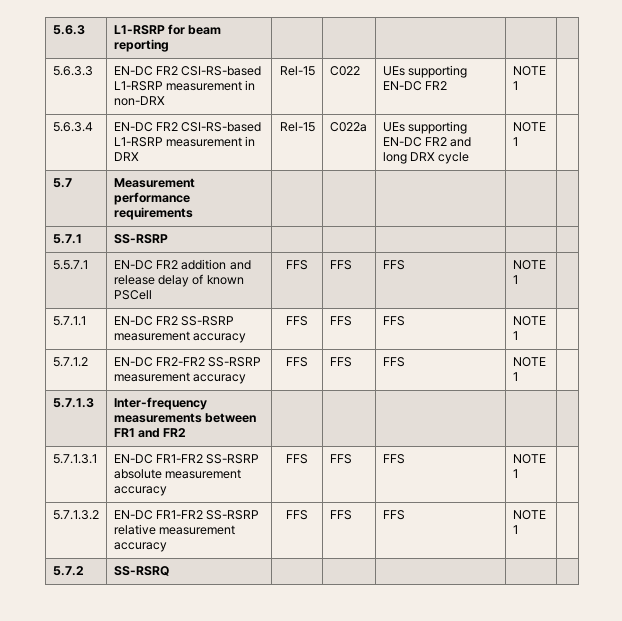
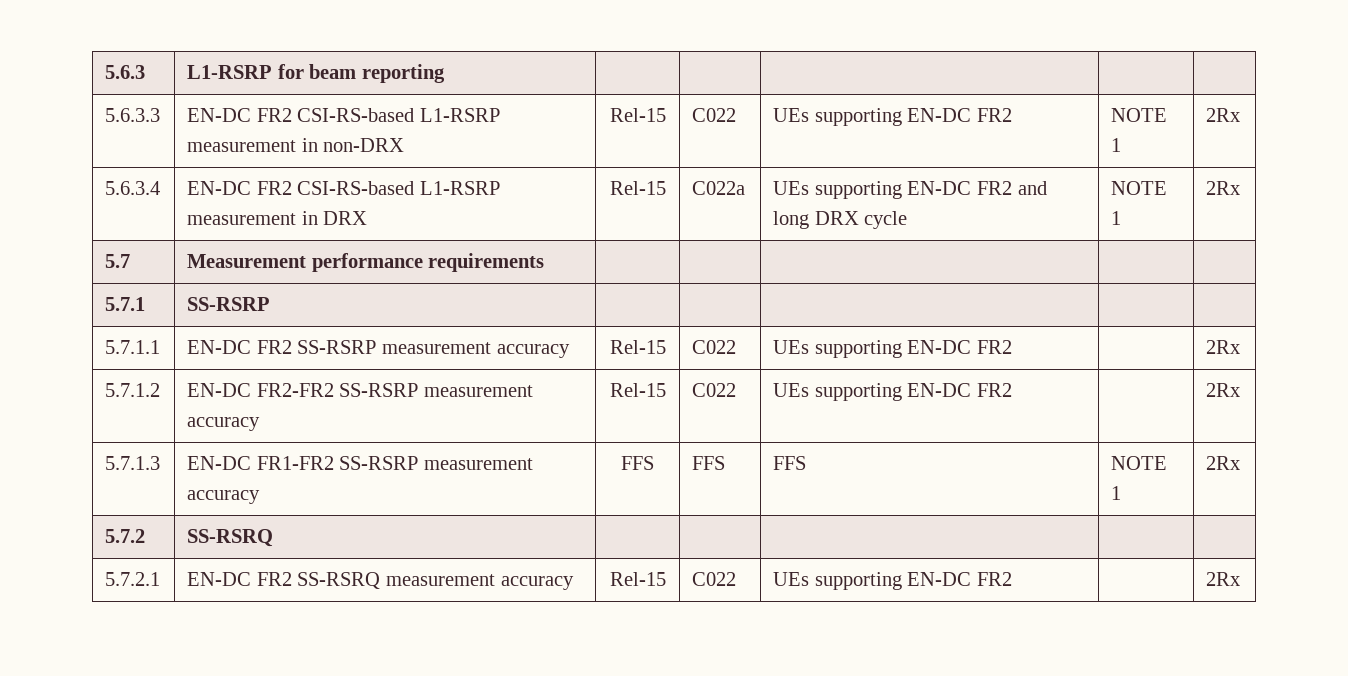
- 5.6.3.3 | EN-DC FR2 CSI-RS-based L1-RSRP measurement in non-DRX | Rel-15 | C022 | UEs supporting EN-DC FR2 | NOTE 1 |
+ 5.6.3.3 | EN-DC FR2 CSI-RS-based L1-RSRP measurement in non-DRX | Rel-15 | C022 | UEs supporting EN-DC FR2 | NOTE 1 | 2Rx
- 5.6.3.4 | EN-DC FR2 CSI-RS-based L1-RSRP measurement in DRX | Rel-15 | C022a | UEs supporting EN-DC FR2 and long DRX cycle | NOTE 1 |
+ 5.6.3.4 | EN-DC FR2 CSI-RS-based L1-RSRP measurement in DRX | Rel-15 | C022a | UEs supporting EN-DC FR2 and long DRX cycle | NOTE 1 | 2Rx
- 5.5.7.1 | EN-DC FR2 addition and release delay of known PSCell | FFS | FFS | FFS | NOTE 1 |
- 5.7.1.1 | EN-DC FR2 SS-RSRP measurement accuracy | FFS | FFS | FFS | NOTE 1 |
- 5.7.1.2 | EN-DC FR2-FR2 SS-RSRP measurement accuracy | FFS | FFS | FFS | NOTE 1 |
- 5.7.1.3 | Inter-frequency measurements between FR1 and FR2 | | | | |
- 5.7.1.3.1 | EN-DC FR1-FR2 SS-RSRP absolute measurement accuracy | FFS | FFS | FFS | NOTE 1 |
- 5.7.1.3.2 | EN-DC FR1-FR2 SS-RSRP relative measurement accuracy | FFS | FFS | FFS | NOTE 1 |
+ 5.7.1.1 | EN-DC FR2 SS-RSRP measurement accuracy | Rel-15 | C022 | UEs supporting EN-DC FR2 | | 2Rx
+ 5.7.1.2 | EN-DC FR2-FR2 SS-RSRP measurement accuracy | Rel-15 | C022 | UEs supporting EN-DC FR2 | | 2Rx
+ 5.7.1.3 | EN-DC FR1-FR2 SS-RSRP measurement accuracy | FFS | FFS | FFS | NOTE 1 | 2Rx
  5.7.2 | SS-RSRQ | | | | |
+ 5.7.2.1 | EN-DC FR2 SS-RSRQ measurement accuracy | Rel-15 | C022 | UEs supporting EN-DC FR2 | | 2Rx

